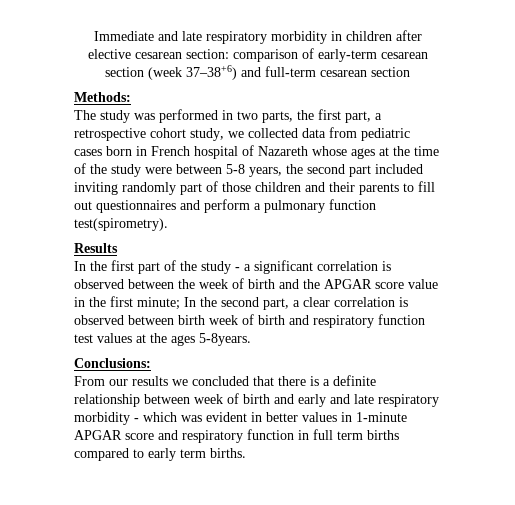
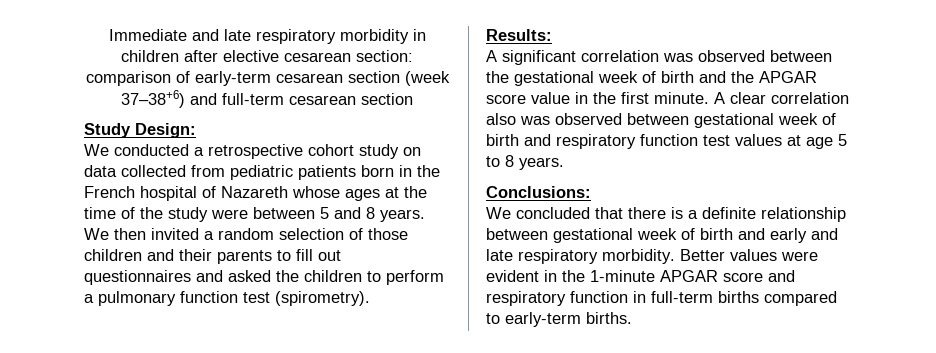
- Methods:
- The study was performed in two parts, the first part, a retrospective cohort study, we collected data from pediatric cases born in French hospital of Nazareth whose ages at the time of the study were between 5-8 years, the second part included inviting randomly part of those children and their parents to fill out questionnaires and perform a pulmonary function test(spirometry).
- Results
- In the first part of the study - a significant correlation is observed between the week of birth and the APGAR score value in the first minute; In the second part, a clear correlation is observed between birth week of birth and respiratory function test values at the ages 5-8years.
+ Study Design:
+ We conducted a retrospective cohort study on data collected from pediatric patients born in the French hospital of Nazareth whose ages at the time of the study were between 5 and 8 years. We then invited a random selection of those children and their parents to fill out questionnaires and asked the children to perform a pulmonary function test (spirometry).
+ Results:
+ A significant correlation was observed between the gestational week of birth and the APGAR score value in the first minute. A clear correlation also was observed between gestational week of birth and respiratory function test values at age 5 to 8 years.
  Conclusions:
- From our results we concluded that there is a definite relationship between week of birth and early and late respiratory morbidity - which was evident in better values in 1-minute APGAR score and respiratory function in full term births compared to early term births.
+ We concluded that there is a definite relationship between gestational week of birth and early and late respiratory morbidity. Better values were evident in the 1-minute APGAR score and respiratory function in full-term births compared to early-term births.

